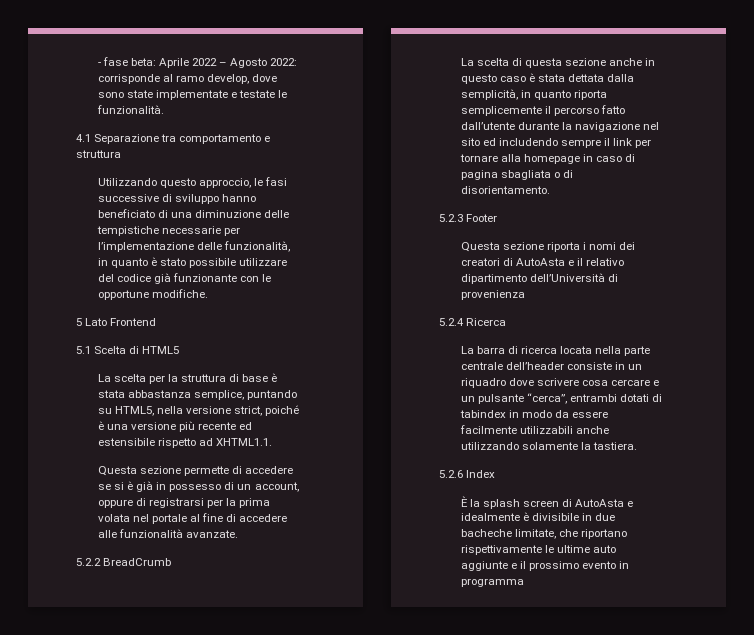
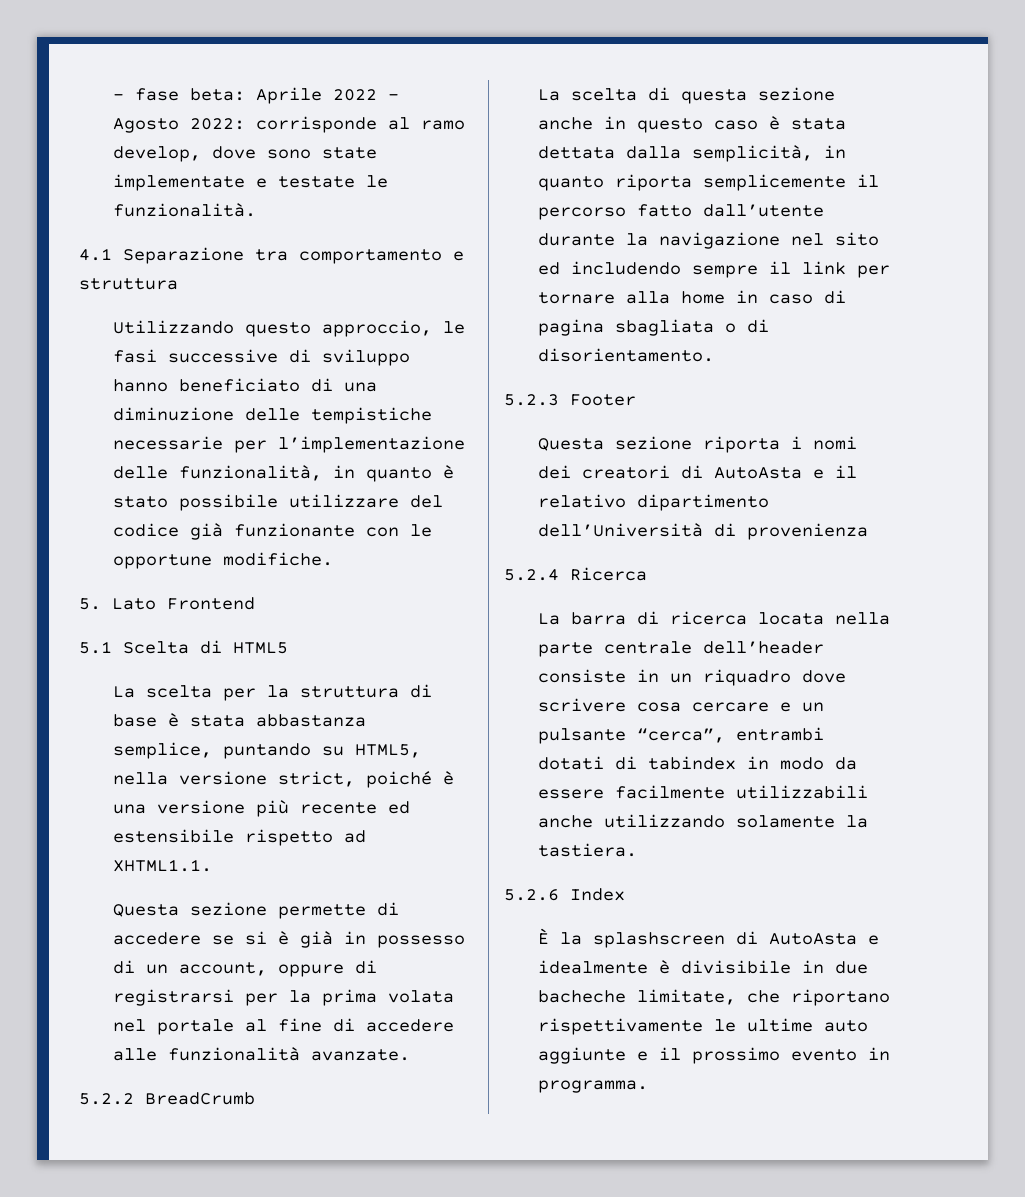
- 5 Lato Frontend
+ 5. Lato Frontend
- La scelta di questa sezione anche in questo caso è stata dettata dalla semplicità, in quanto riporta semplicemente il percorso fatto dall’utente durante la navigazione nel sito ed includendo sempre il link per tornare alla homepage in caso di pagina sbagliata o di disorientamento.
+ La scelta di questa sezione anche in questo caso è stata dettata dalla semplicità, in quanto riporta semplicemente il percorso fatto dall’utente durante la navigazione nel sito ed includendo sempre il link per tornare alla home in caso di pagina sbagliata o di disorientamento.
- È la splash screen di AutoAsta e idealmente è divisibile in due bacheche limitate, che riportano rispettivamente le ultime auto aggiunte e il prossimo evento in programma
+ È la splashscreen di AutoAsta e idealmente è divisibile in due bacheche limitate, che riportano rispettivamente le ultime auto aggiunte e il prossimo evento in programma.

